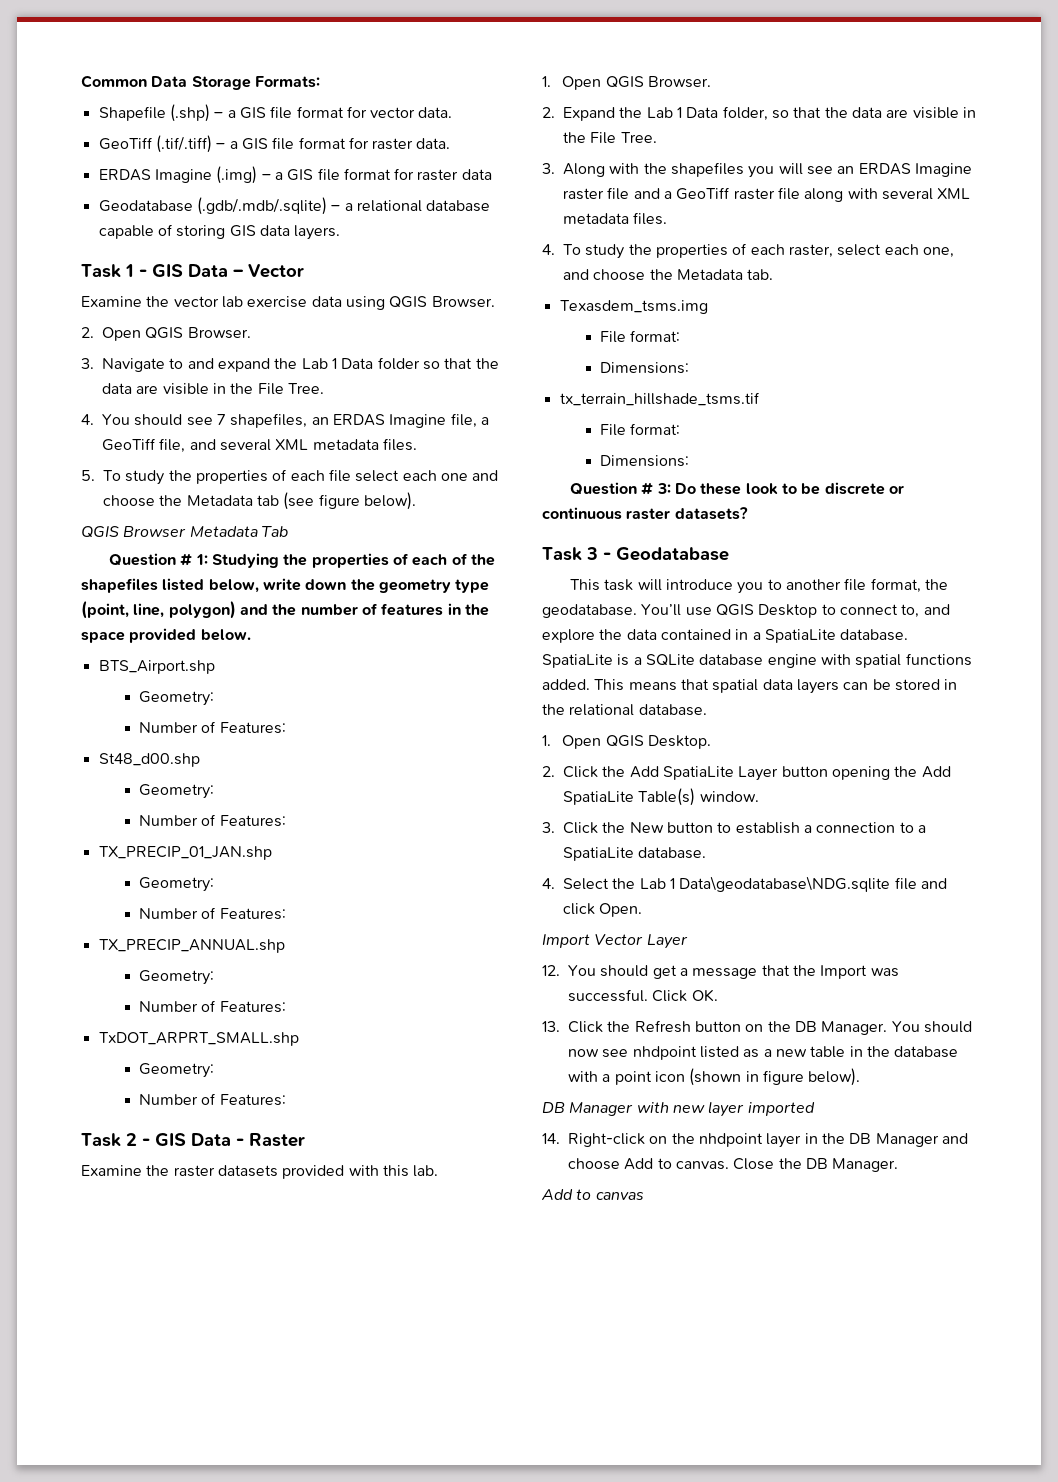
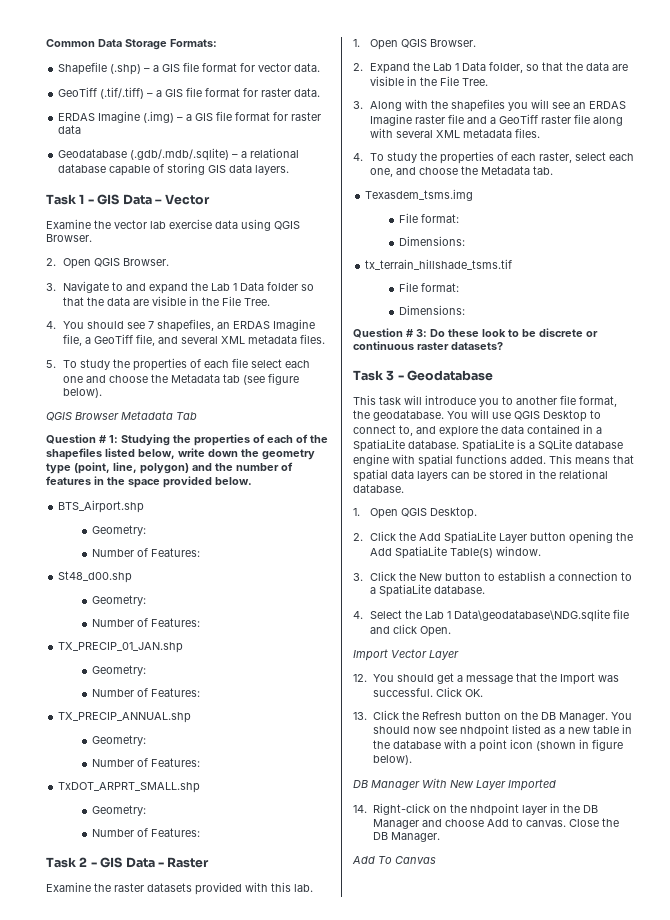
- You’ll use QGIS Desktop to connect to, and explore the data contained in a SpatiaLite database.
+ You will use QGIS Desktop to connect to, and explore the data contained in a SpatiaLite database.
- DB Manager with new layer imported
+ DB Manager With New Layer Imported
- Add to canvas
+ Add To Canvas

